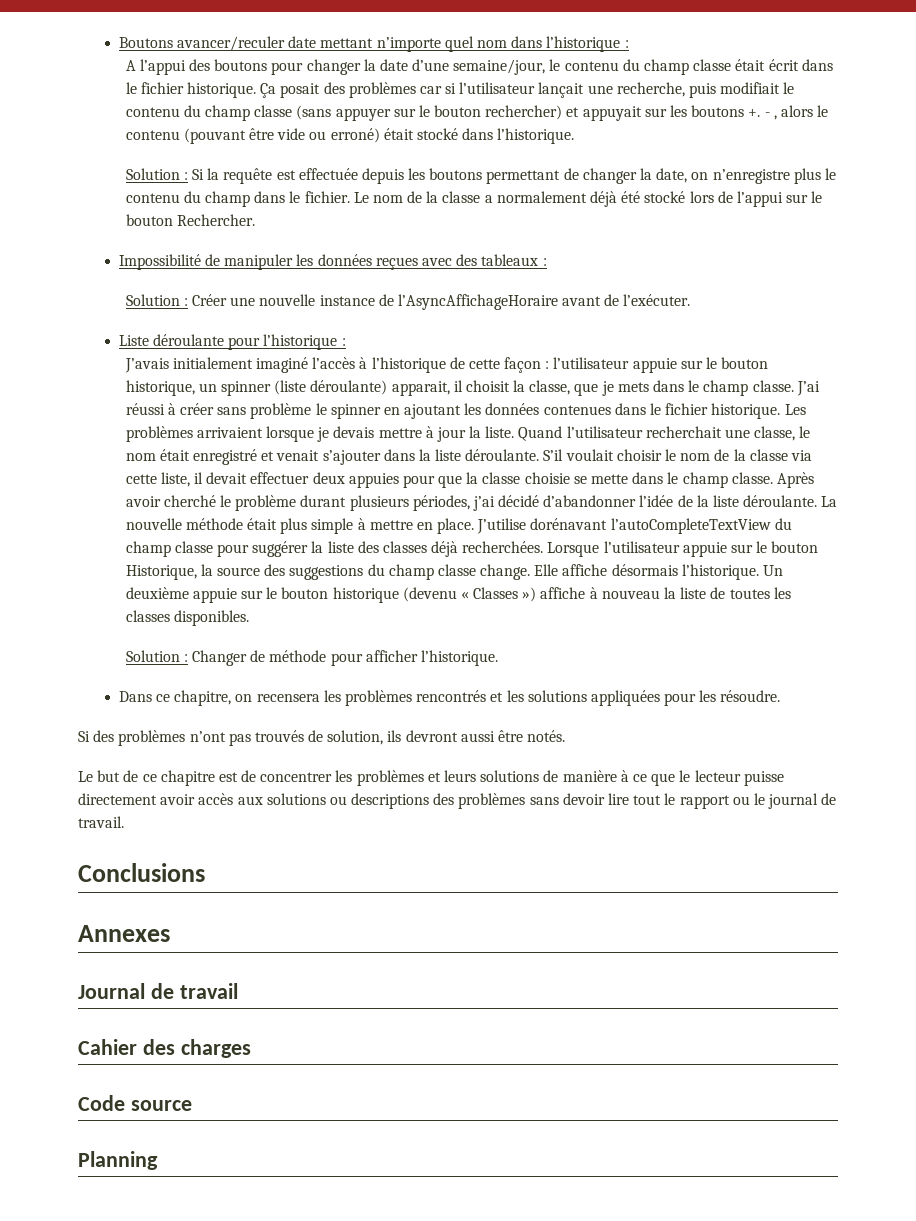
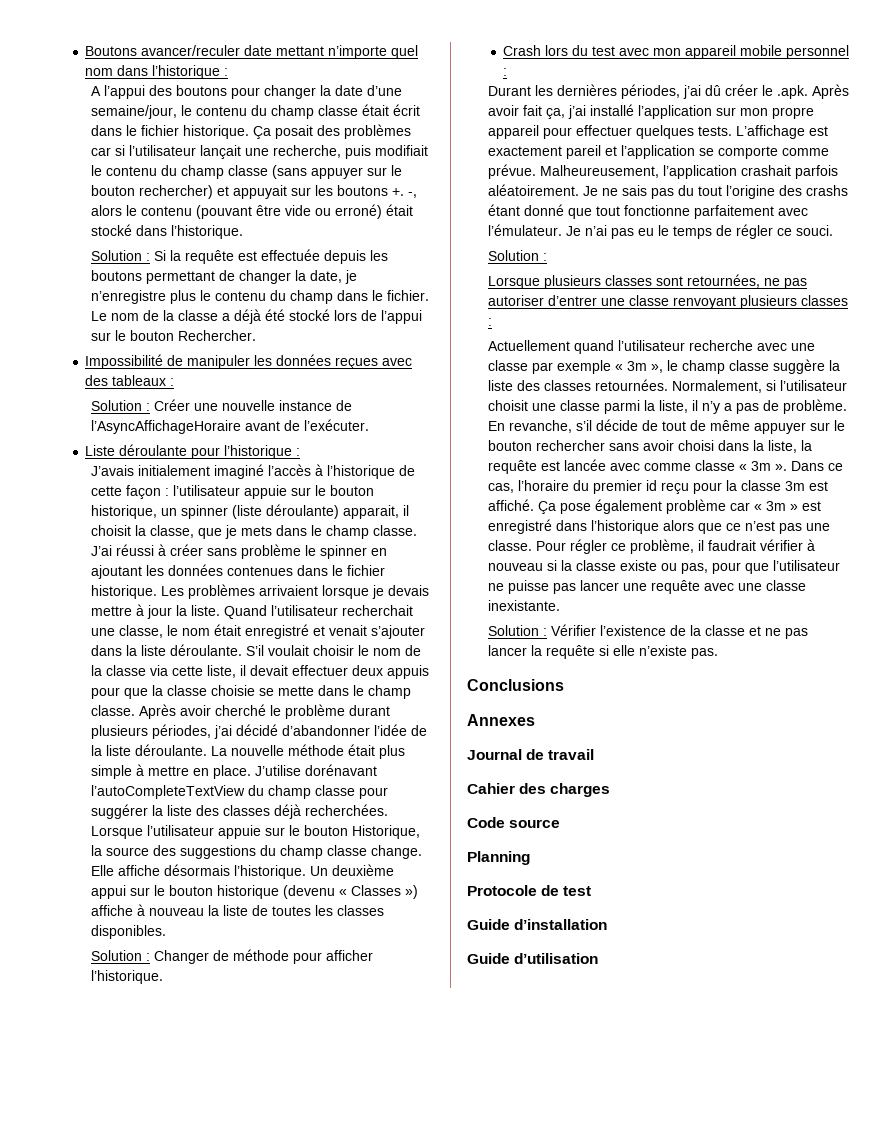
- - , alors le contenu (pouvant être vide ou erroné) était stocké dans l’historique.
+ -, alors le contenu (pouvant être vide ou erroné) était stocké dans l’historique.
- Solution : Si la requête est effectuée depuis les boutons permettant de changer la date, on n’enregistre plus le contenu du champ dans le fichier.
+ Solution : Si la requête est effectuée depuis les boutons permettant de changer la date, je n’enregistre plus le contenu du champ dans le fichier.
- Le nom de la classe a normalement déjà été stocké lors de l’appui sur le bouton Rechercher.
+ Le nom de la classe a déjà été stocké lors de l’appui sur le bouton Rechercher.
- S’il voulait choisir le nom de la classe via cette liste, il devait effectuer deux appuies pour que la classe choisie se mette dans le champ classe.
+ S’il voulait choisir le nom de la classe via cette liste, il devait effectuer deux appuis pour que la classe choisie se mette dans le champ classe.
- Un deuxième appuie sur le bouton historique (devenu « Classes ») affiche à nouveau la liste de toutes les classes disponibles.
+ Un deuxième appui sur le bouton historique (devenu « Classes ») affiche à nouveau la liste de toutes les classes disponibles.
- Dans ce chapitre, on recensera les problèmes rencontrés et les solutions appliquées pour les résoudre.
- Si des problèmes n’ont pas trouvés de solution, ils devront aussi être notés.
- Le but de ce chapitre est de concentrer les problèmes et leurs solutions de manière à ce que le lecteur puisse directement avoir accès aux solutions ou descriptions des problèmes sans devoir lire tout le rapport ou le journal de travail.
+ Crash lors du test avec mon appareil mobile personnel :
+ Durant les dernières périodes, j’ai dû créer le .apk. Après avoir fait ça, j’ai installé l’application sur mon propre appareil pour effectuer quelques tests. L’affichage est exactement pareil et l’application se comporte comme prévue. Malheureusement, l’application crashait parfois aléatoirement. Je ne sais pas du tout l’origine des crashs étant donné que tout fonctionne parfaitement avec l’émulateur. Je n’ai pas eu le temps de régler ce souci.
+ Solution :
+ Lorsque plusieurs classes sont retournées, ne pas autoriser d’entrer une classe renvoyant plusieurs classes :
+ Actuellement quand l’utilisateur recherche avec une classe par exemple « 3m », le champ classe suggère la liste des classes retournées. Normalement, si l’utilisateur choisit une classe parmi la liste, il n’y a pas de problème. En revanche, s’il décide de tout de même appuyer sur le bouton rechercher sans avoir choisi dans la liste, la requête est lancée avec comme classe « 3m ». Dans ce cas, l’horaire du premier id reçu pour la classe 3m est affiché. Ça pose également problème car « 3m » est enregistré dans l’historique alors que ce n’est pas une classe. Pour régler ce problème, il faudrait vérifier à nouveau si la classe existe ou pas, pour que l’utilisateur ne puisse pas lancer une requête avec une classe inexistante.
+ Solution : Vérifier l’existence de la classe et ne pas lancer la requête si elle n’existe pas.
+ Protocole de test
+ Guide d’installation
+ Guide d’utilisation

